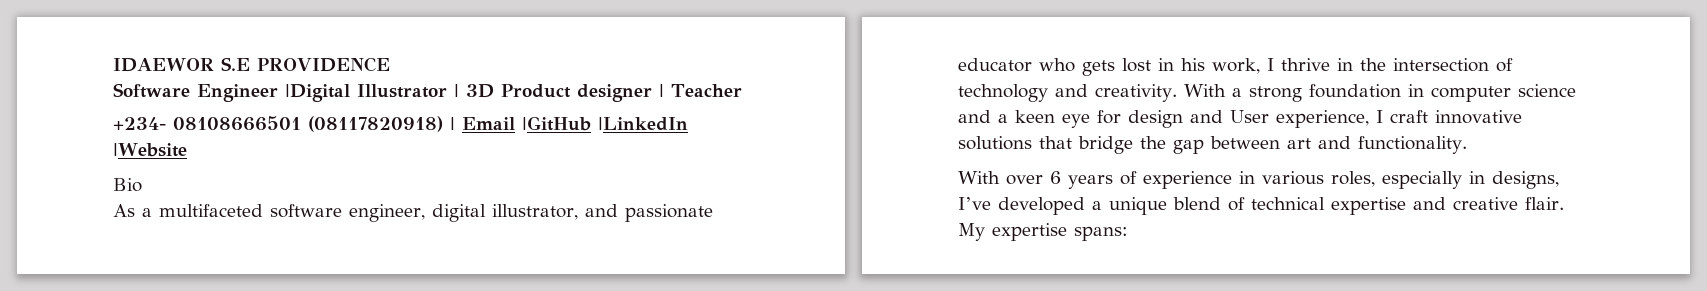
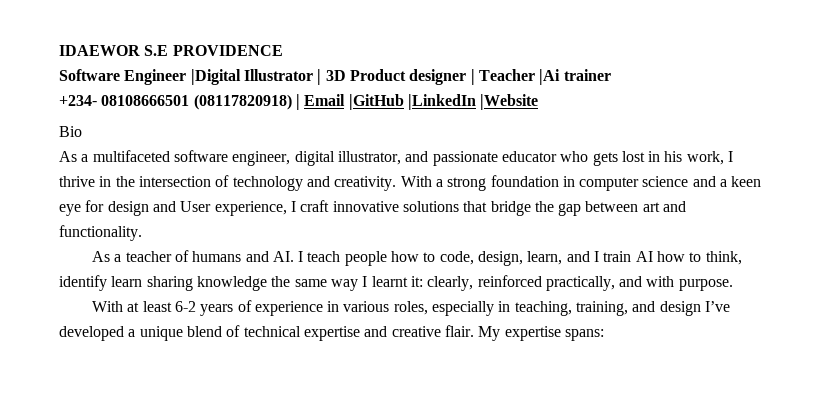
- Software Engineer |Digital Illustrator | 3D Product designer | Teacher
+ Software Engineer |Digital Illustrator | 3D Product designer | Teacher |Ai trainer
- With over 6 years of experience in various roles, especially in designs, I’ve developed a unique blend of technical expertise and creative flair.
+ As a teacher of humans and AI. I teach people how to code, design, learn, and I train AI how to think, identify learn sharing knowledge the same way I learnt it: clearly, reinforced practically, and with purpose.
+ With at least 6-2 years of experience in various roles, especially in teaching, training, and design I’ve developed a unique blend of technical expertise and creative flair.

